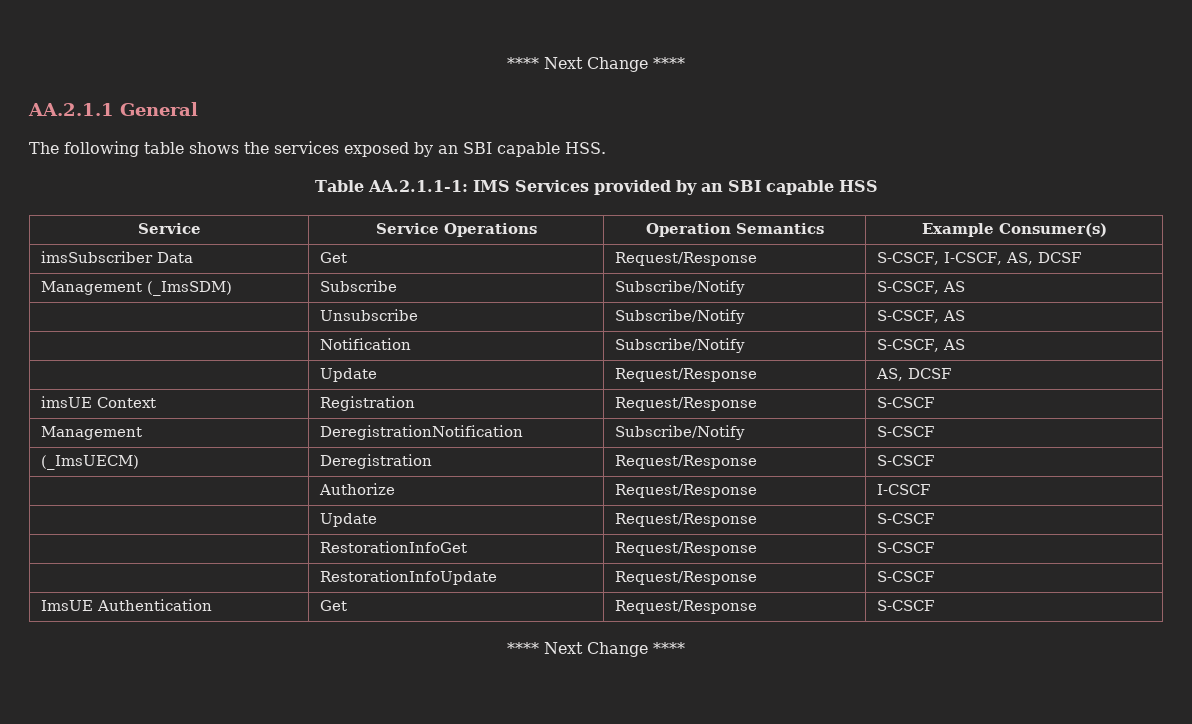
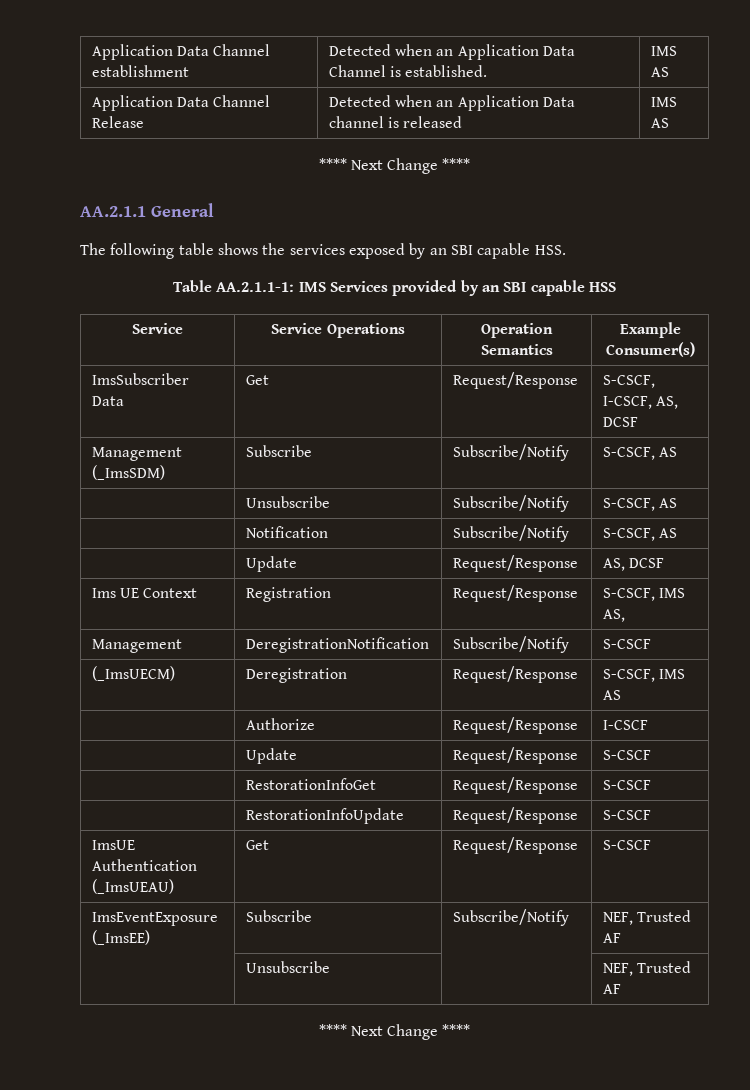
+ Application Data Channel establishment | Detected when an Application Data Channel is established. | IMS AS
+ Application Data Channel Release | Detected when an Application Data channel is released | IMS AS
- imsSubscriber Data | Get | Request/Response | S-CSCF, I-CSCF, AS, DCSF
+ ImsSubscriber Data | Get | Request/Response | S-CSCF, I-CSCF, AS, DCSF
- imsUE Context | Registration | Request/Response | S-CSCF
+ Ims UE Context | Registration | Request/Response | S-CSCF, IMS AS,
- (_ImsUECM) | Deregistration | Request/Response | S-CSCF
+ (_ImsUECM) | Deregistration | Request/Response | S-CSCF, IMS AS
- ImsUE Authentication | Get | Request/Response | S-CSCF
+ ImsUE Authentication (_ImsUEAU) | Get | Request/Response | S-CSCF
+ ImsEventExposure (_ImsEE) | Subscribe | Subscribe/Notify | NEF, Trusted AF
+ | Unsubscribe | | NEF, Trusted AF

